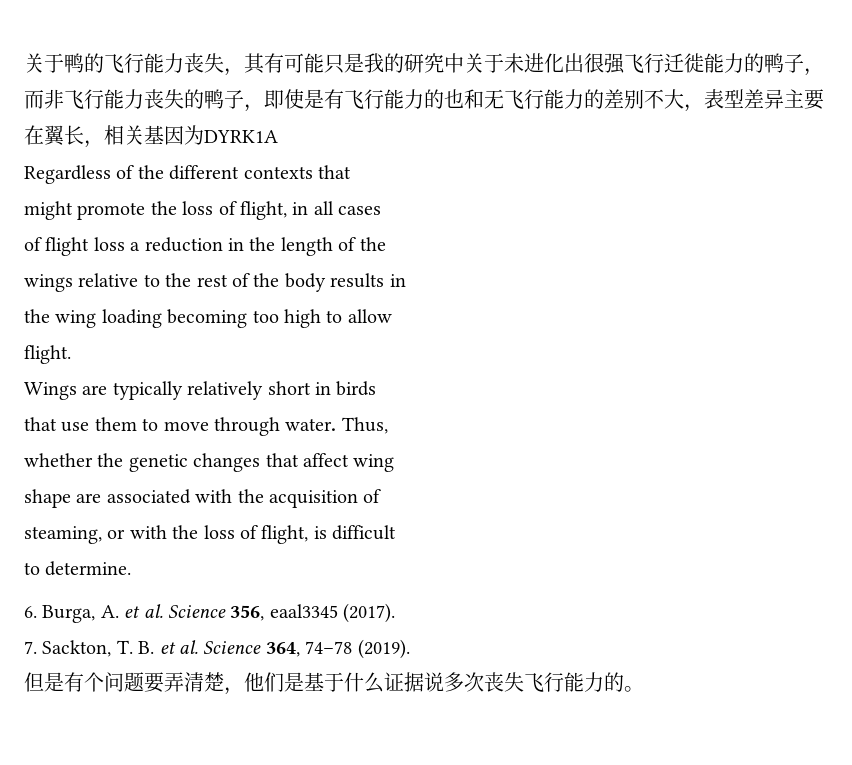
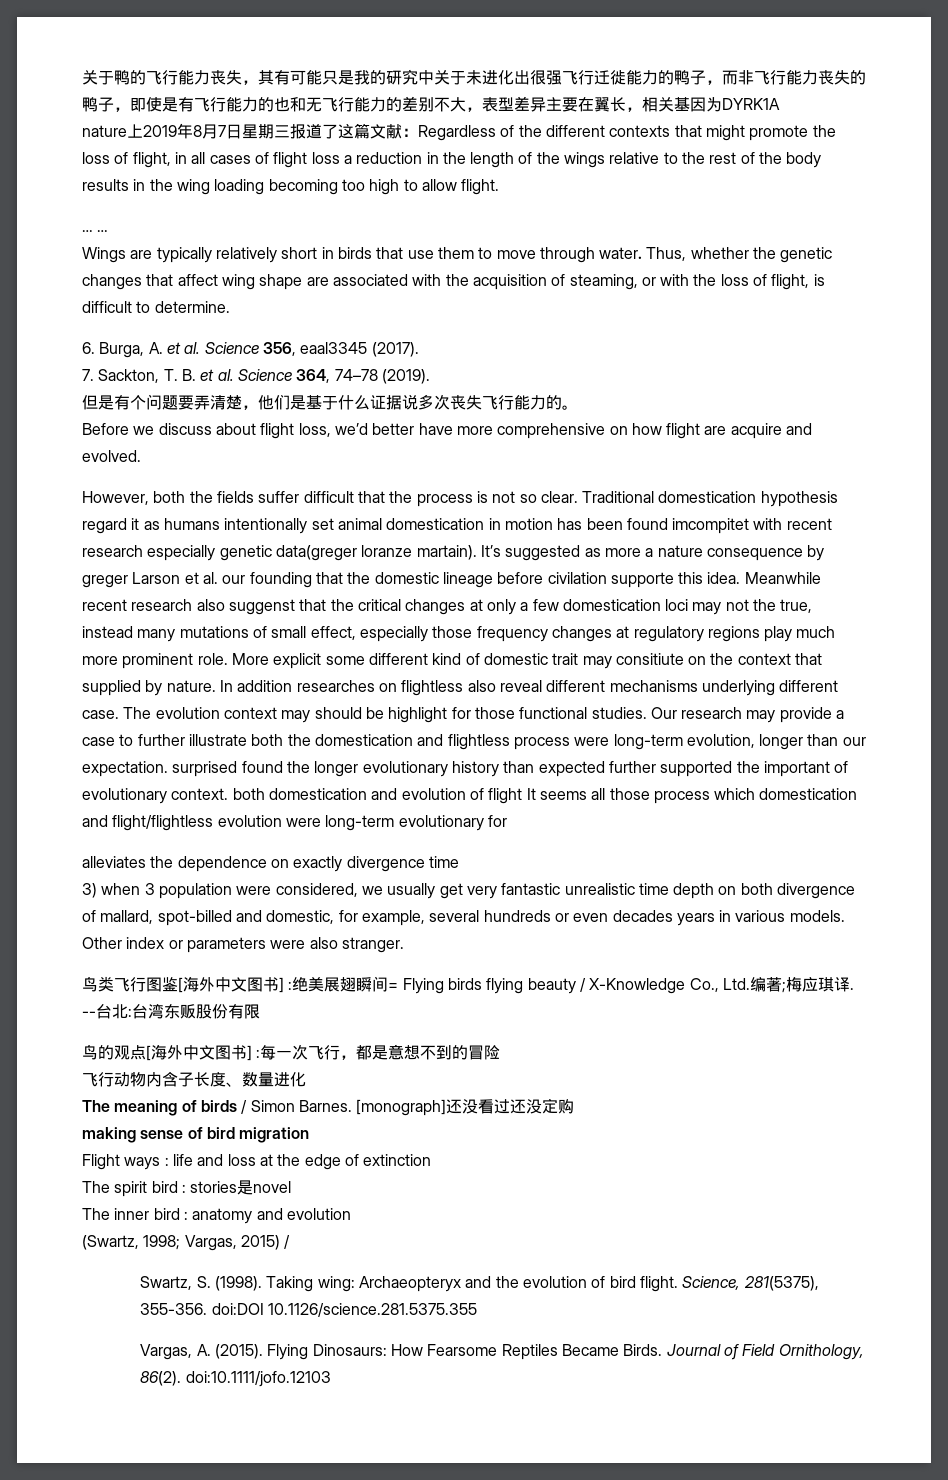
- Regardless of the different contexts that
- might promote the loss of flight, in all cases
- of flight loss a reduction in the length of the
- wings relative to the rest of the body results in
- the wing loading becoming too high to allow
- flight.
+ nature上2019年8月7日星期三报道了这篇文献：Regardless of the different contexts that might promote the loss of flight, in all cases of flight loss a reduction in the length of the wings relative to the rest of the body results in the wing loading becoming too high to allow flight.
+ … …
- Wings are typically relatively short in birds
- that use them to move through water.
+ Wings are typically relatively short in birds that use them to move through water.
- Thus,
- whether the genetic changes that affect wing
- shape are associated with the acquisition of
- steaming, or with the loss of flight, is difficult
- to determine.
+ Thus, whether the genetic changes that affect wing shape are associated with the acquisition of steaming, or with the loss of flight, is difficult to determine.
+ Before we discuss about flight loss, we’d better have more comprehensive on how flight are acquire and evolved.
+ However, both the fields suffer difficult that the process is not so clear. Traditional domestication hypothesis regard it as humans intentionally set animal domestication in motion has been found imcompitet with recent research especially genetic data(greger loranze martain). It’s suggested as more a nature consequence by greger Larson et al. our founding that the domestic lineage before civilation supporte this idea. Meanwhile recent research also suggenst that the critical changes at only a few domestication loci may not the true, instead many mutations of small effect, especially those frequency changes at regulatory regions play much more prominent role. More explicit some different kind of domestic trait may consitiute on the context that supplied by nature. In addition researches on flightless also reveal different mechanisms underlying different case. The evolution context may should be highlight for those functional studies. Our research may provide a case to further illustrate both the domestication and flightless process were long-term evolution, longer than our expectation. surprised found the longer evolutionary history than expected further supported the important of evolutionary context. both domestication and evolution of flight It seems all those process which domestication and flight/flightless evolution were long-term evolutionary for
+ alleviates the dependence on exactly divergence time
+ 3) when 3 population were considered, we usually get very fantastic unrealistic time depth on both divergence of mallard, spot-billed and domestic, for example, several hundreds or even decades years in various models. Other index or parameters were also stranger.
+ 鸟类飞行图鉴[海外中文图书] :绝美展翅瞬间= Flying birds flying beauty / X-Knowledge Co., Ltd.编著;梅应琪译. --台北:台湾东贩股份有限
+ 鸟的观点[海外中文图书] :每一次飞行，都是意想不到的冒险
+ 飞行动物内含子长度、数量进化
+ The meaning of birds / Simon Barnes. [monograph]还没看过还没定购
+ making sense of bird migration
+ Flight ways : life and loss at the edge of extinction
+ The spirit bird : stories是novel
+ The inner bird : anatomy and evolution
+ (Swartz, 1998; Vargas, 2015) /
+ Swartz, S. (1998). Taking wing: Archaeopteryx and the evolution of bird flight. Science, 281(5375), 355-356. doi:DOI 10.1126/science.281.5375.355
+ Vargas, A. (2015). Flying Dinosaurs: How Fearsome Reptiles Became Birds. Journal of Field Ornithology, 86(2). doi:10.1111/jofo.12103

